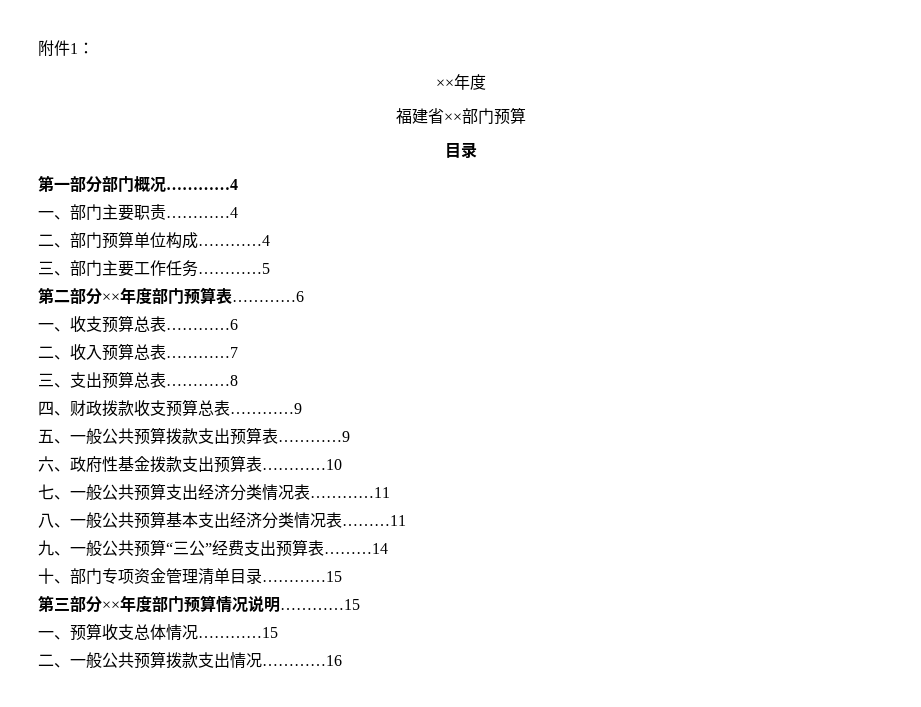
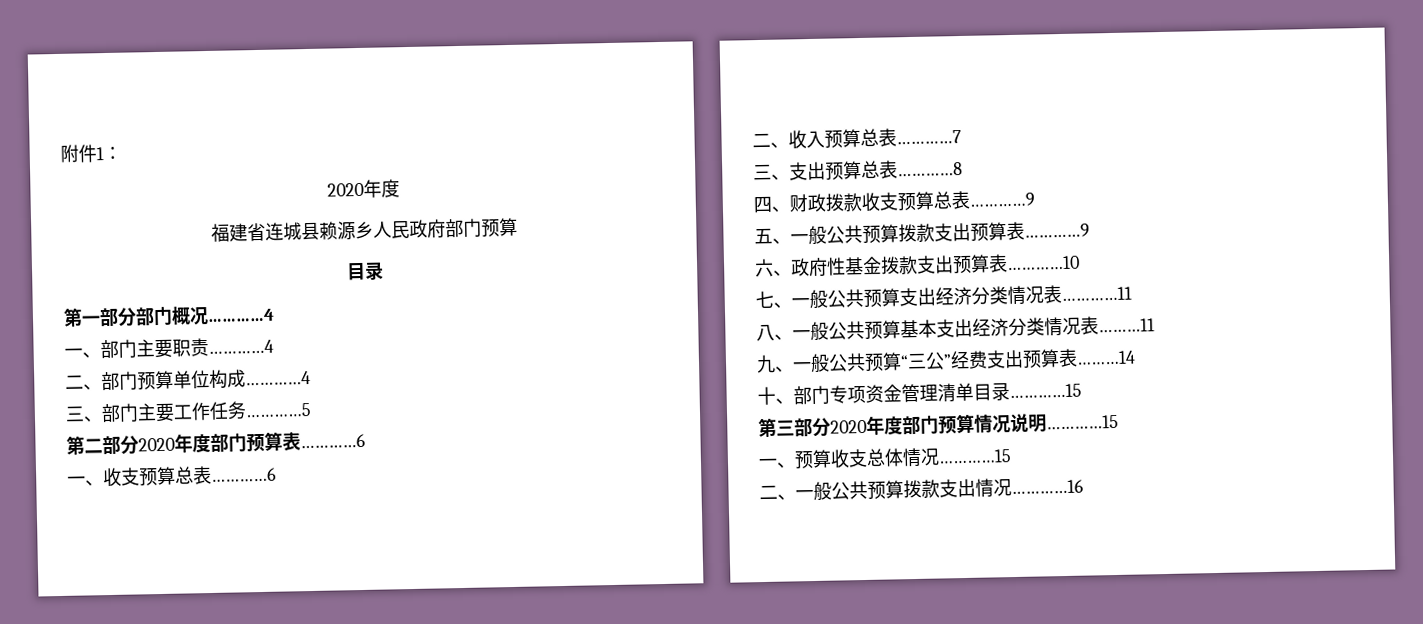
  附件1：
- ××年度
+ 2020年度
- 福建省××部门预算
+ 福建省连城县赖源乡人民政府部门预算
- 第二部分××年度部门预算表…………6
+ 第二部分2020年度部门预算表…………6
- 第三部分××年度部门预算情况说明…………15
+ 第三部分2020年度部门预算情况说明…………15

